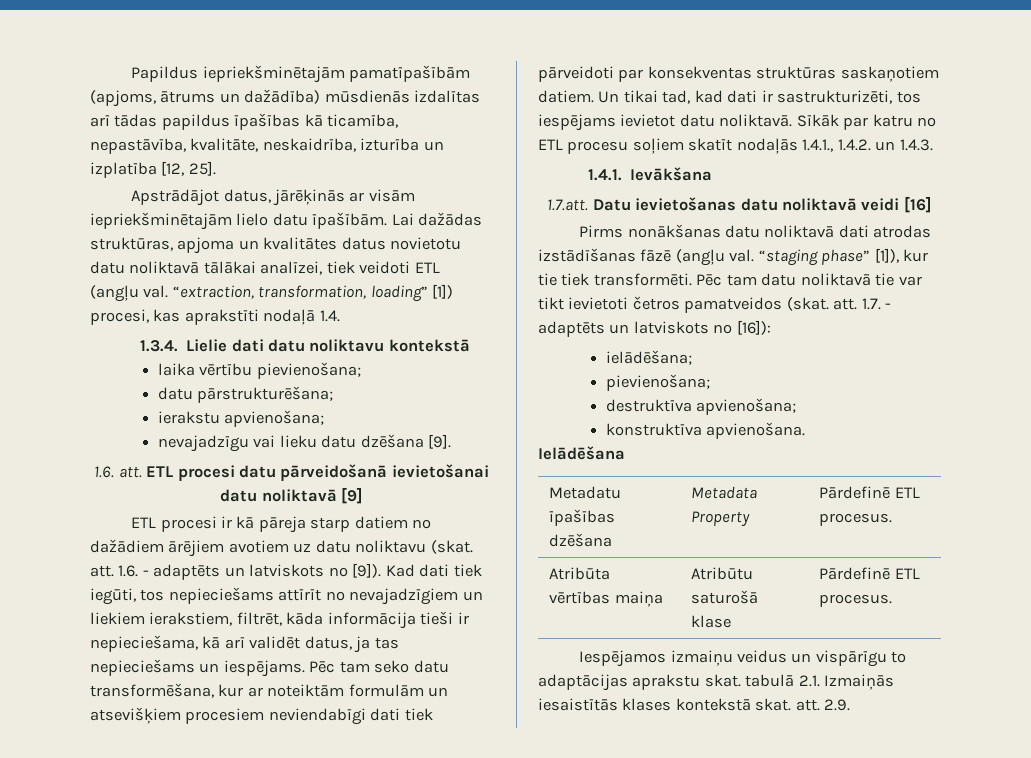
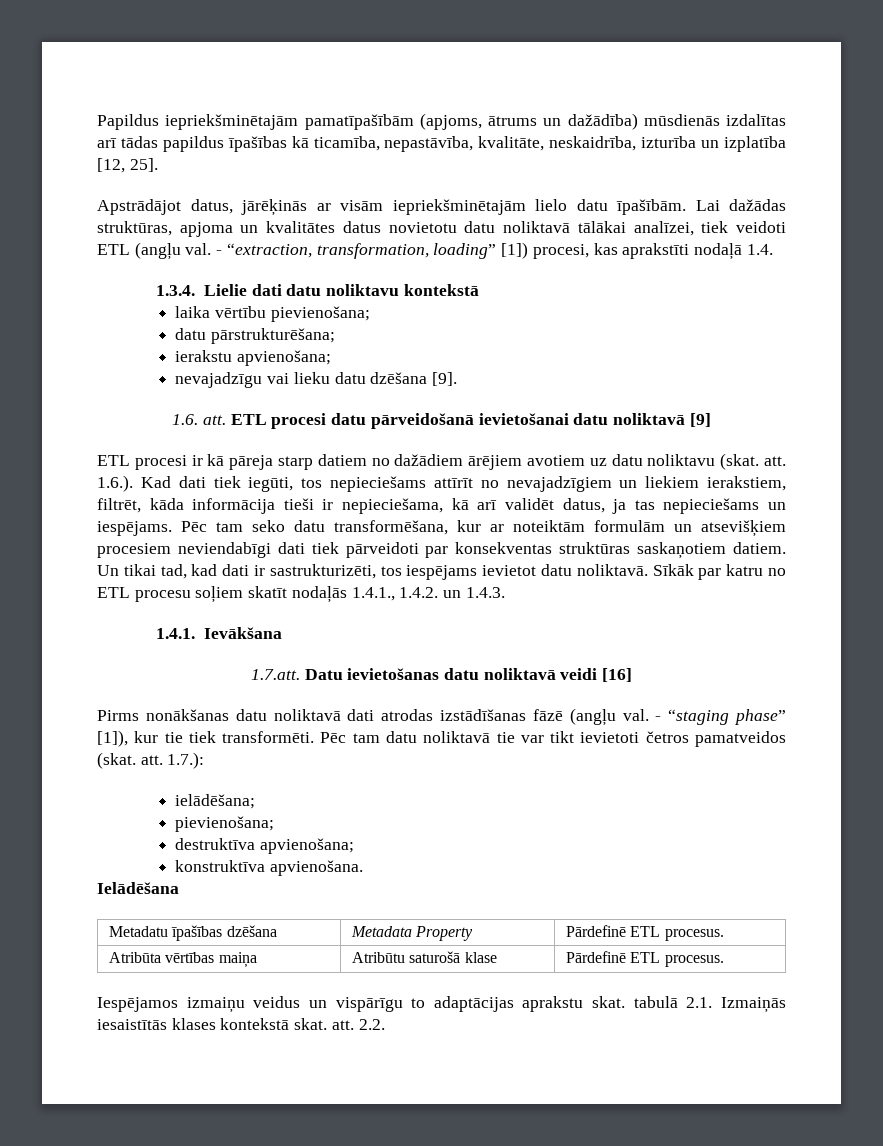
- “extraction, transformation, loading” [1]) procesi, kas aprakstīti nodaļā 1.4.
+ - “extraction, transformation, loading” [1]) procesi, kas aprakstīti nodaļā 1.4.
- 1.6. - adaptēts un latviskots no [9]). Kad dati tiek iegūti, tos nepieciešams attīrīt no nevajadzīgiem un liekiem ierakstiem, filtrēt, kāda informācija tieši ir nepieciešama, kā arī validēt datus, ja tas nepieciešams un iespējams.
+ 1.6.). Kad dati tiek iegūti, tos nepieciešams attīrīt no nevajadzīgiem un liekiem ierakstiem, filtrēt, kāda informācija tieši ir nepieciešama, kā arī validēt datus, ja tas nepieciešams un iespējams.
- “staging phase” [1]), kur tie tiek transformēti.
+ - “staging phase” [1]), kur tie tiek transformēti.
- 1.7. - adaptēts un latviskots no [16]):
+ 1.7.):
- 2.9.
+ 2.2.

